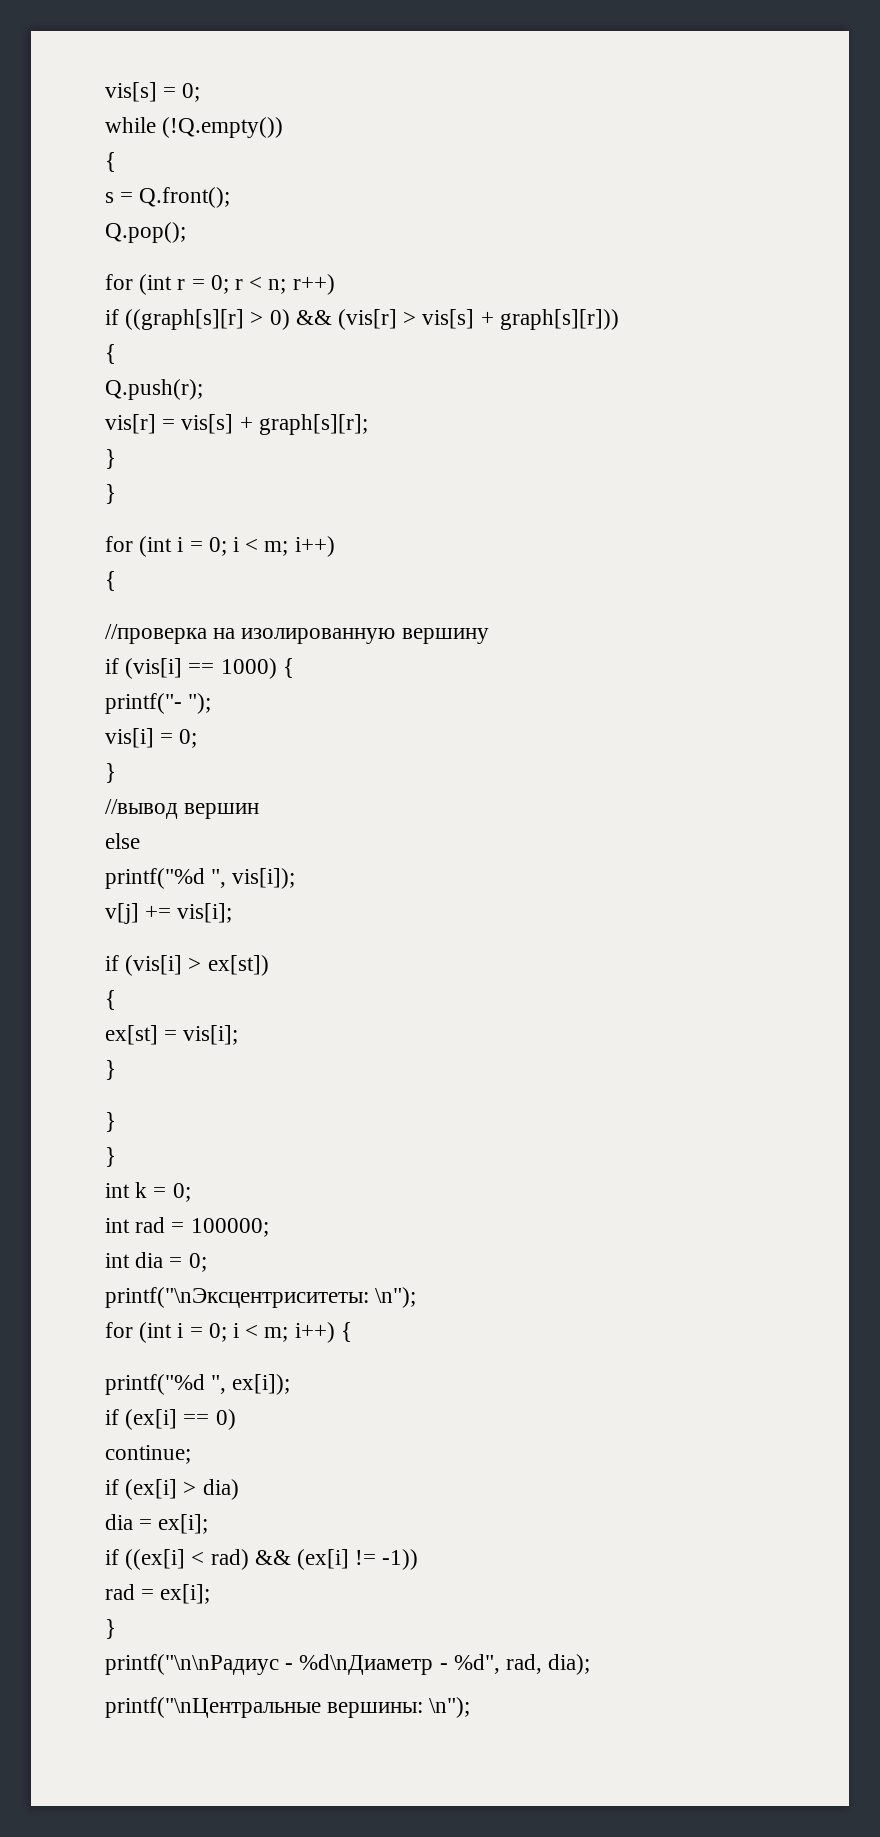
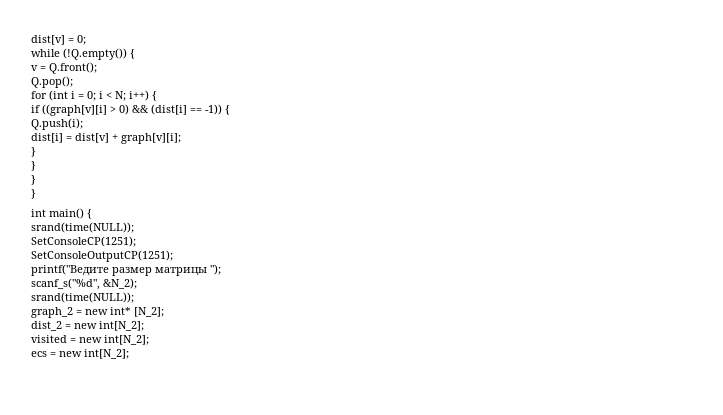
- vis[s] = 0;
+ dist[v] = 0;
- while (!Q.empty())
- {
- s = Q.front();
+ while (!Q.empty()) {
+ v = Q.front();
- for (int r = 0; r < n; r++)
- if ((graph[s][r] > 0) && (vis[r] > vis[s] + graph[s][r]))
- {
- Q.push(r);
- vis[r] = vis[s] + graph[s][r];
- }
- }
- for (int i = 0; i < m; i++)
- {
- //проверка на изолированную вершину
- if (vis[i] == 1000) {
- printf("- ");
- vis[i] = 0;
- }
- //вывод вершин
- else
- printf("%d ", vis[i]);
- v[j] += vis[i];
- if (vis[i] > ex[st])
- {
- ex[st] = vis[i];
+ for (int i = 0; i < N; i++) {
+ if ((graph[v][i] > 0) && (dist[i] == -1)) {
+ Q.push(i);
+ dist[i] = dist[v] + graph[v][i];
  }
  }
  }
- int k = 0;
- int rad = 100000;
- int dia = 0;
- printf("\nЭксцентриситеты: \n");
- for (int i = 0; i < m; i++) {
- printf("%d ", ex[i]);
- if (ex[i] == 0)
- continue;
- if (ex[i] > dia)
- dia = ex[i];
- if ((ex[i] < rad) && (ex[i] != -1))
- rad = ex[i];
  }
- printf("\n\nРадиус - %d\nДиаметр - %d", rad, dia);
- printf("\nЦентральные вершины: \n");
+ int main() {
+ srand(time(NULL));
+ SetConsoleCP(1251);
+ SetConsoleOutputCP(1251);
+ printf("Ведите размер матрицы ");
+ scanf_s("%d", &N_2);
+ srand(time(NULL));
+ graph_2 = new int* [N_2];
+ dist_2 = new int[N_2];
+ visited = new int[N_2];
+ ecs = new int[N_2];

